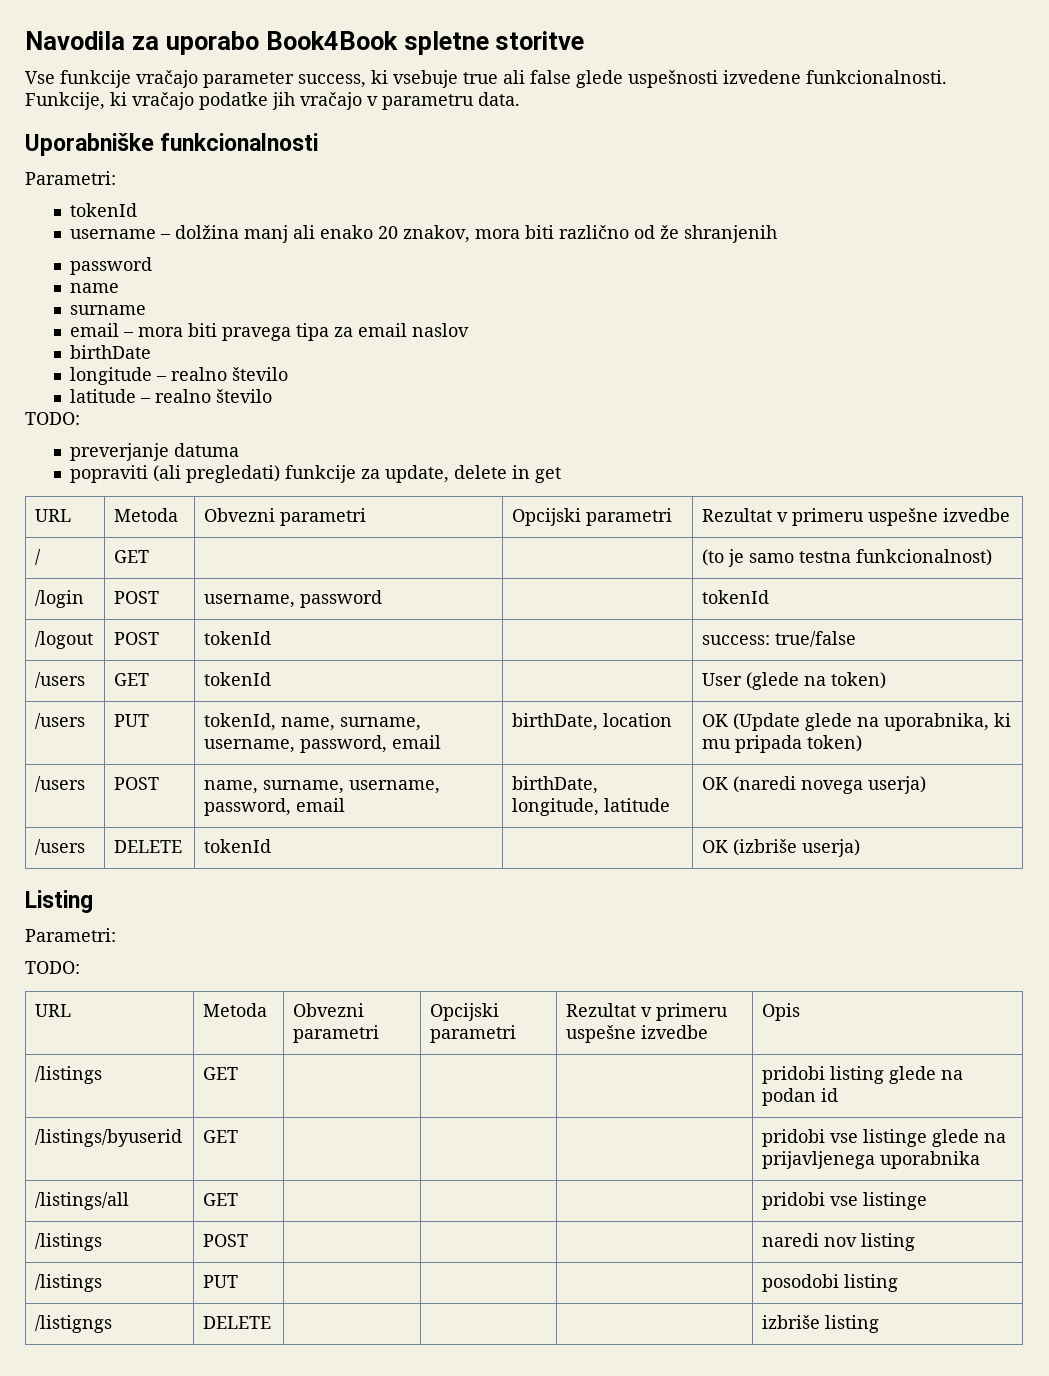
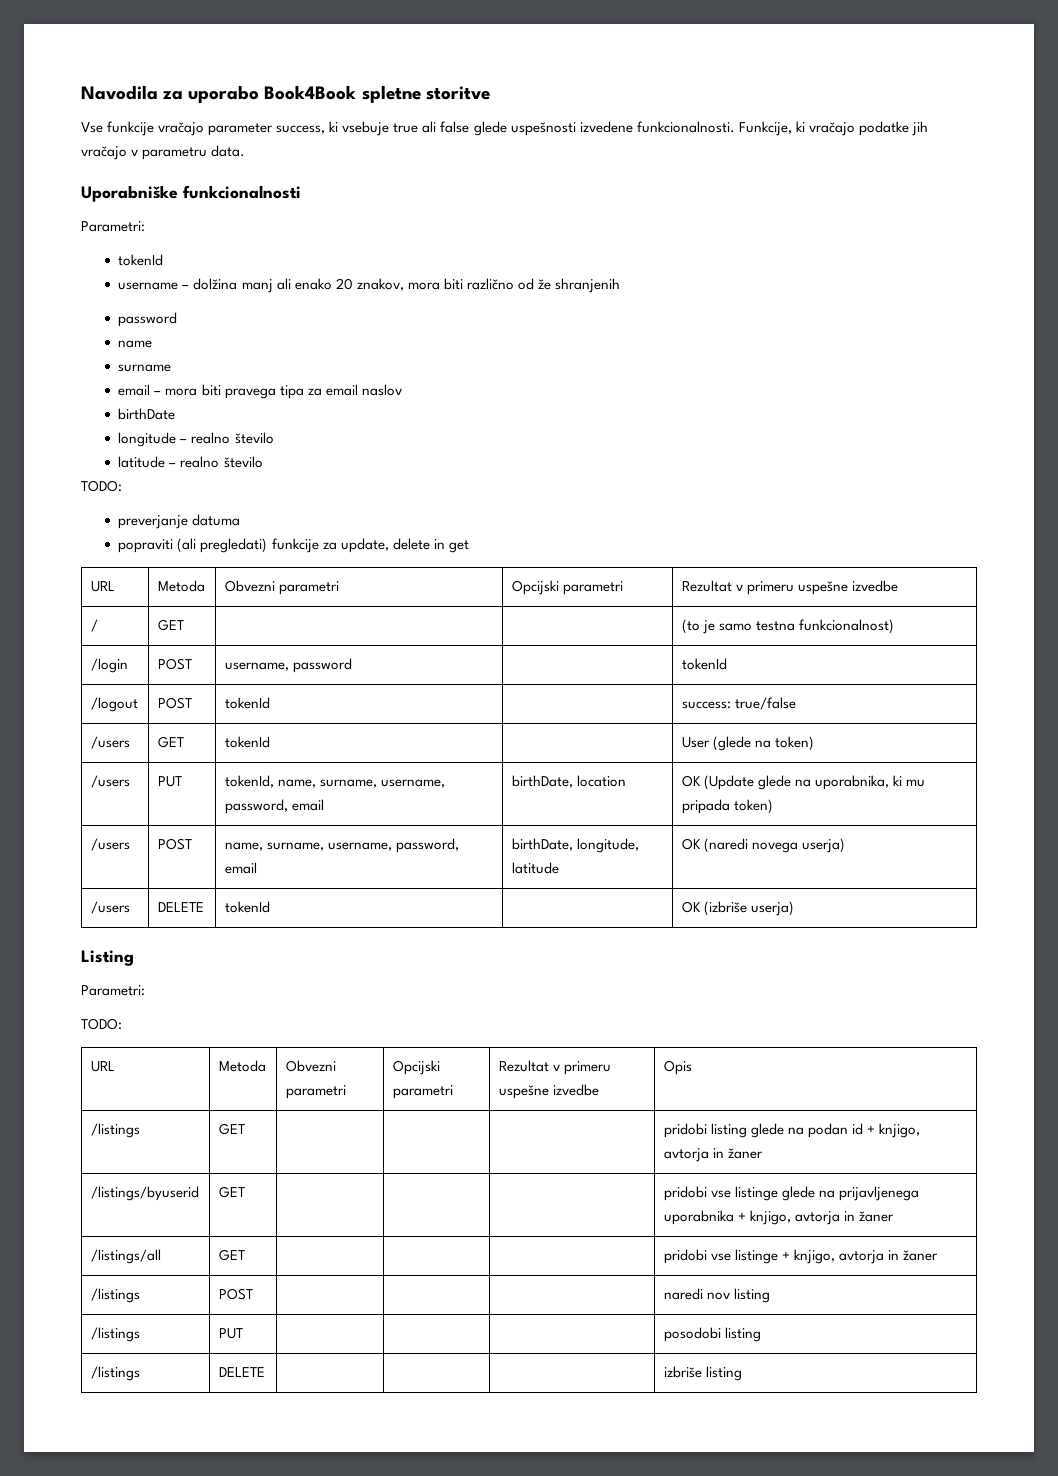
- /listings | GET | | | | pridobi listing glede na podan id
+ /listings | GET | | | | pridobi listing glede na podan id + knjigo, avtorja in žaner
- /listings/byuserid | GET | | | | pridobi vse listinge glede na prijavljenega uporabnika
+ /listings/byuserid | GET | | | | pridobi vse listinge glede na prijavljenega uporabnika + knjigo, avtorja in žaner
- /listings/all | GET | | | | pridobi vse listinge
+ /listings/all | GET | | | | pridobi vse listinge + knjigo, avtorja in žaner
- /listigngs | DELETE | | | | izbriše listing
+ /listings | DELETE | | | | izbriše listing

